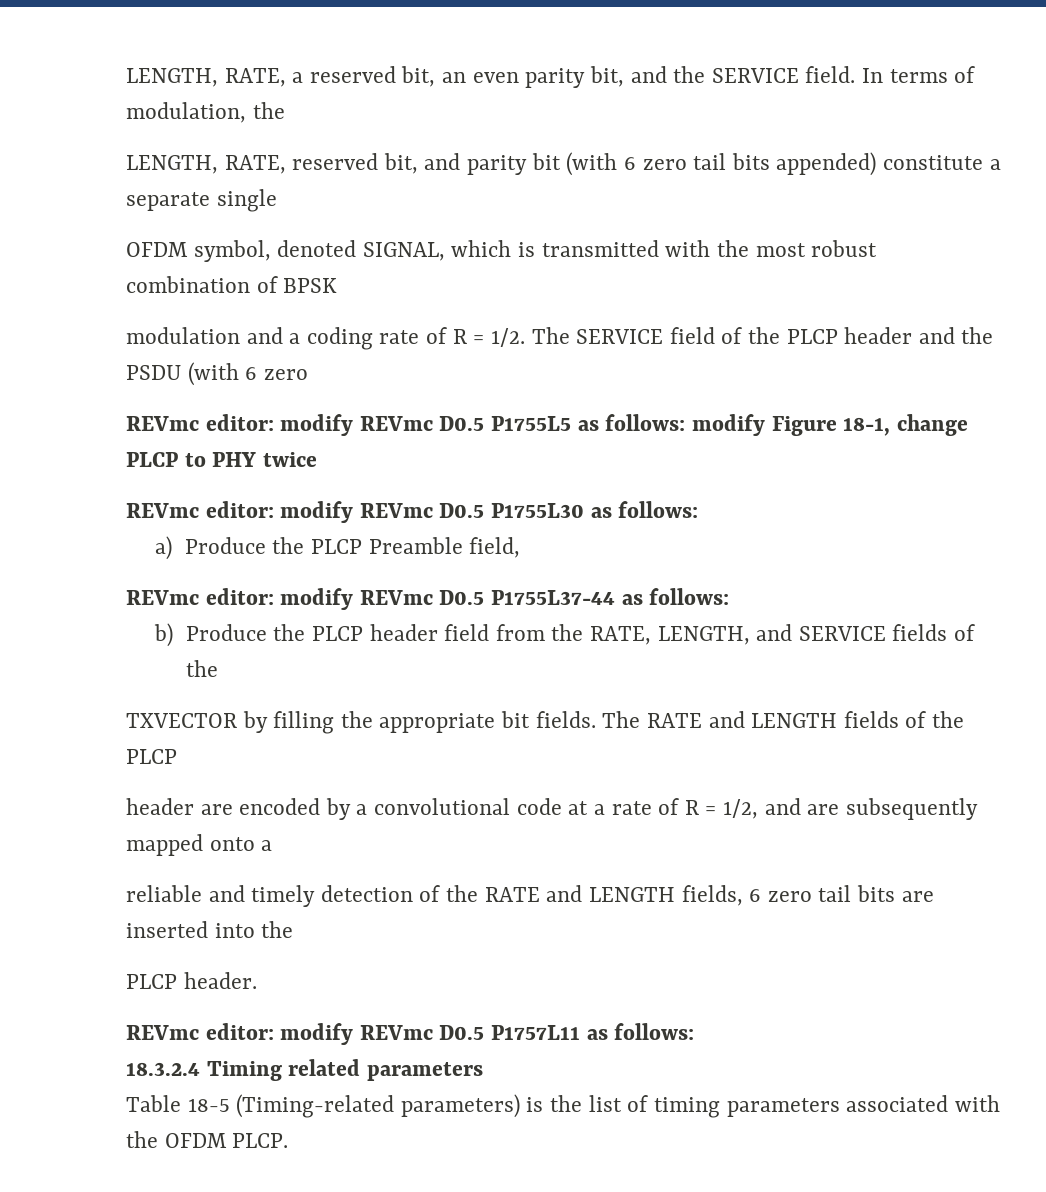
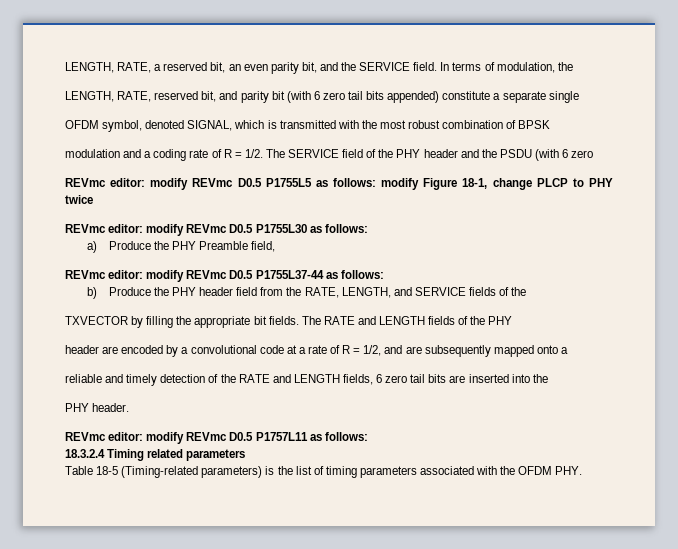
- The SERVICE field of the PLCP header and the PSDU (with 6 zero
+ The SERVICE field of the PHY header and the PSDU (with 6 zero
- a) Produce the PLCP Preamble field,
+ a) Produce the PHY Preamble field,
- b) Produce the PLCP header field from the RATE, LENGTH, and SERVICE fields of the
+ b) Produce the PHY header field from the RATE, LENGTH, and SERVICE fields of the
- The RATE and LENGTH fields of the PLCP
+ The RATE and LENGTH fields of the PHY
- PLCP header.
+ PHY header.
- Table 18-5 (Timing-related parameters) is the list of timing parameters associated with the OFDM PLCP.
+ Table 18-5 (Timing-related parameters) is the list of timing parameters associated with the OFDM PHY.

